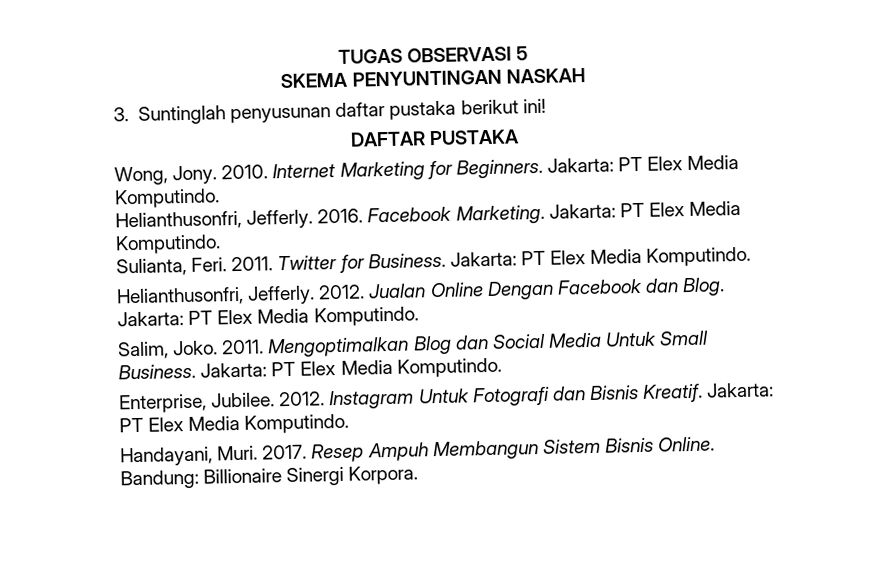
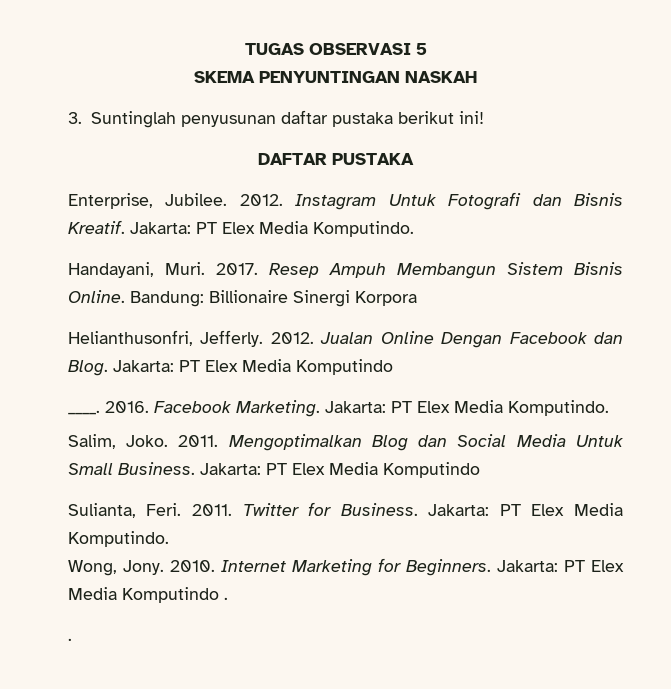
- Wong, Jony. 2010. Internet Marketing for Beginners. Jakarta: PT Elex Media Komputindo.
- Helianthusonfri, Jefferly. 2016. Facebook Marketing. Jakarta: PT Elex Media Komputindo.
- Sulianta, Feri. 2011. Twitter for Business. Jakarta: PT Elex Media Komputindo.
- Helianthusonfri, Jefferly. 2012. Jualan Online Dengan Facebook dan Blog. Jakarta: PT Elex Media Komputindo.
- Salim, Joko. 2011. Mengoptimalkan Blog dan Social Media Untuk Small Business. Jakarta: PT Elex Media Komputindo.
- Bandung: Billionaire Sinergi Korpora.
+ Bandung: Billionaire Sinergi Korpora
+ Helianthusonfri, Jefferly. 2012. Jualan Online Dengan Facebook dan Blog. Jakarta: PT Elex Media Komputindo
+ ____. 2016. Facebook Marketing. Jakarta: PT Elex Media Komputindo.
+ Salim, Joko. 2011. Mengoptimalkan Blog dan Social Media Untuk Small Business. Jakarta: PT Elex Media Komputindo
+ Sulianta, Feri. 2011. Twitter for Business. Jakarta: PT Elex Media Komputindo.
+ Wong, Jony. 2010. Internet Marketing for Beginners. Jakarta: PT Elex Media Komputindo .
+ .

